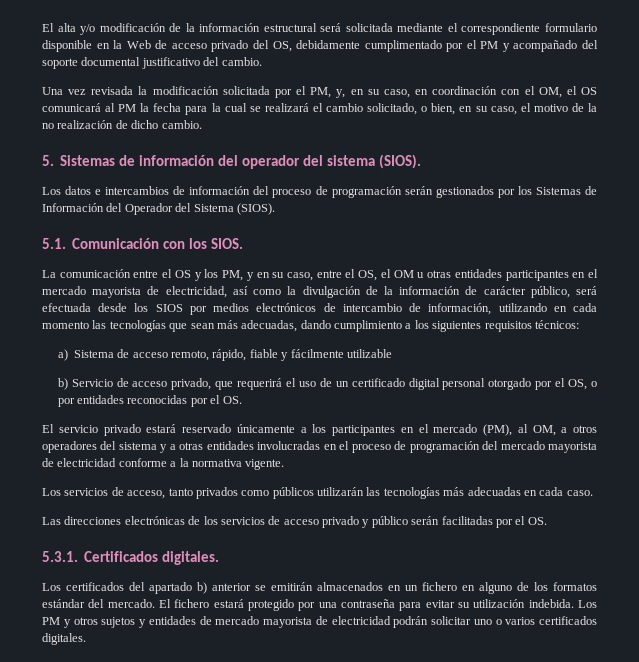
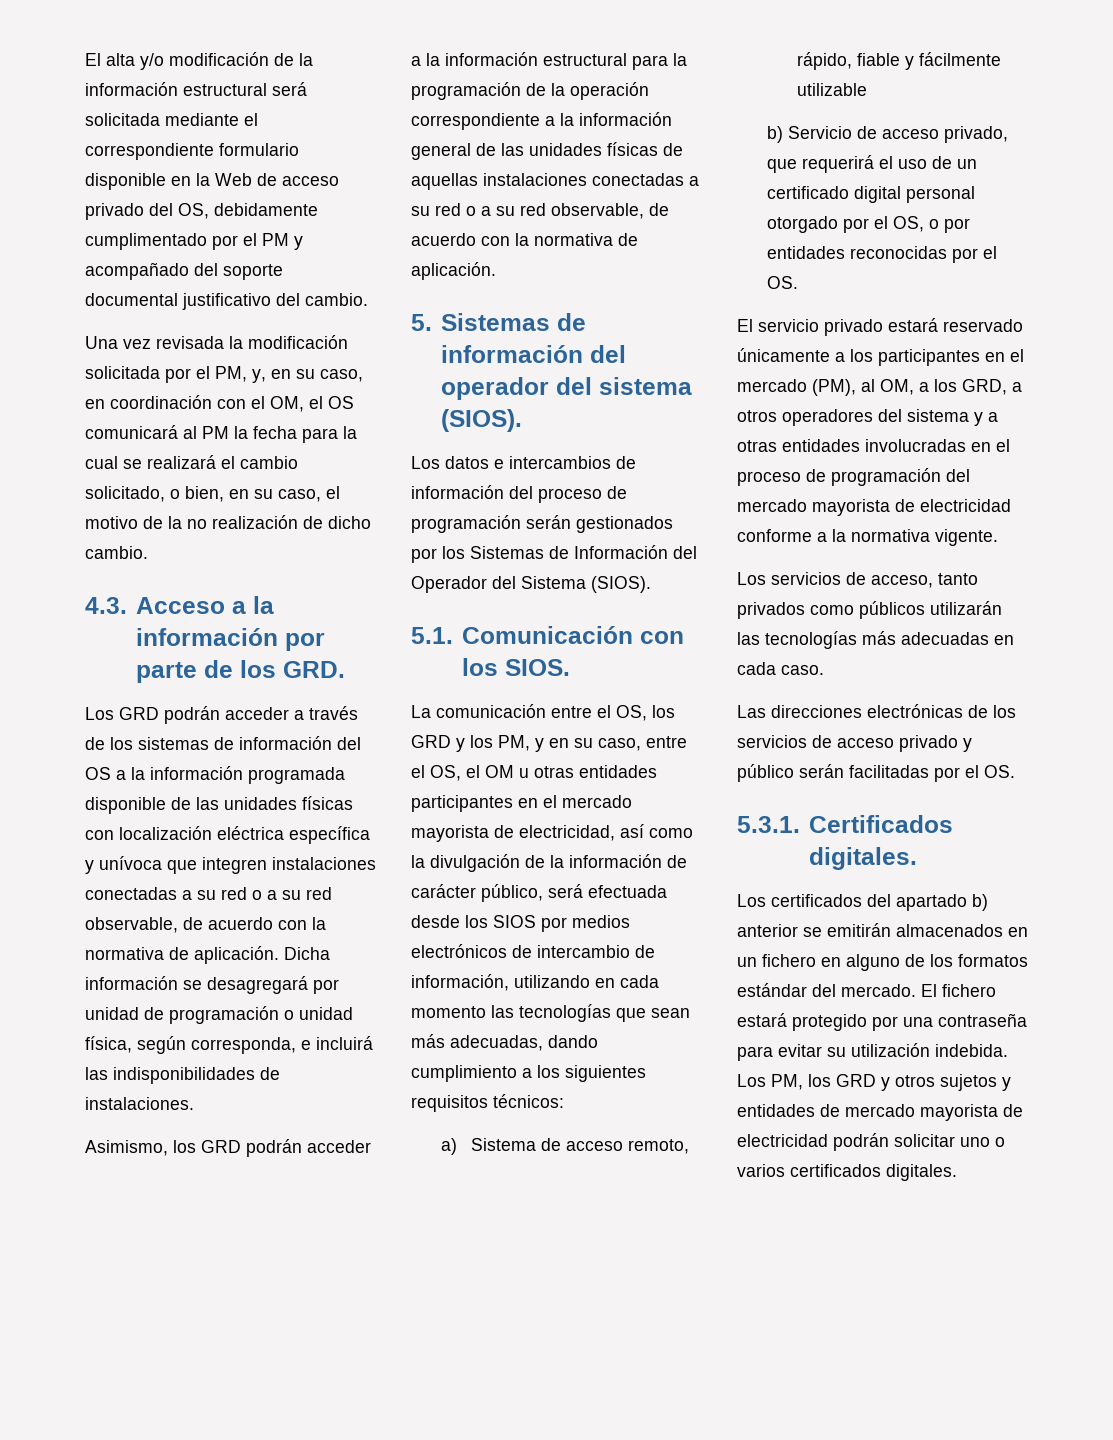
+ 4.3. Acceso a la información por parte de los GRD.
+ Los GRD podrán acceder a través de los sistemas de información del OS a la información programada disponible de las unidades físicas con localización eléctrica específica y unívoca que integren instalaciones conectadas a su red o a su red observable, de acuerdo con la normativa de aplicación. Dicha información se desagregará por unidad de programación o unidad física, según corresponda, e incluirá las indisponibilidades de instalaciones.
+ Asimismo, los GRD podrán acceder a la información estructural para la programación de la operación correspondiente a la información general de las unidades físicas de aquellas instalaciones conectadas a su red o a su red observable, de acuerdo con la normativa de aplicación.
- La comunicación entre el OS y los PM, y en su caso, entre el OS, el OM u otras entidades participantes en el mercado mayorista de electricidad, así como la divulgación de la información de carácter público, será efectuada desde los SIOS por medios electrónicos de intercambio de información, utilizando en cada momento las tecnologías que sean más adecuadas, dando cumplimiento a los siguientes requisitos técnicos:
+ La comunicación entre el OS, los GRD y los PM, y en su caso, entre el OS, el OM u otras entidades participantes en el mercado mayorista de electricidad, así como la divulgación de la información de carácter público, será efectuada desde los SIOS por medios electrónicos de intercambio de información, utilizando en cada momento las tecnologías que sean más adecuadas, dando cumplimiento a los siguientes requisitos técnicos:
- El servicio privado estará reservado únicamente a los participantes en el mercado (PM), al OM, a otros operadores del sistema y a otras entidades involucradas en el proceso de programación del mercado mayorista de electricidad conforme a la normativa vigente.
+ El servicio privado estará reservado únicamente a los participantes en el mercado (PM), al OM, a los GRD, a otros operadores del sistema y a otras entidades involucradas en el proceso de programación del mercado mayorista de electricidad conforme a la normativa vigente.
- Los PM y otros sujetos y entidades de mercado mayorista de electricidad podrán solicitar uno o varios certificados digitales.
+ Los PM, los GRD y otros sujetos y entidades de mercado mayorista de electricidad podrán solicitar uno o varios certificados digitales.

